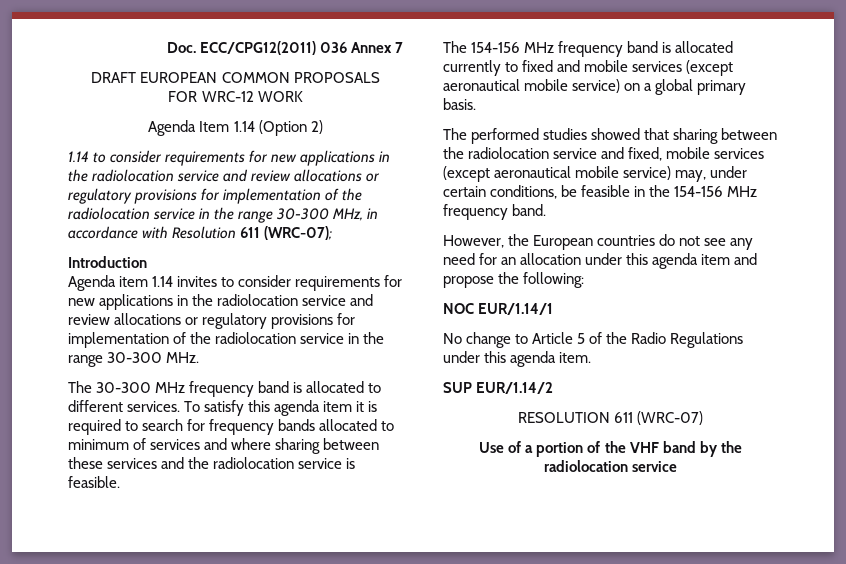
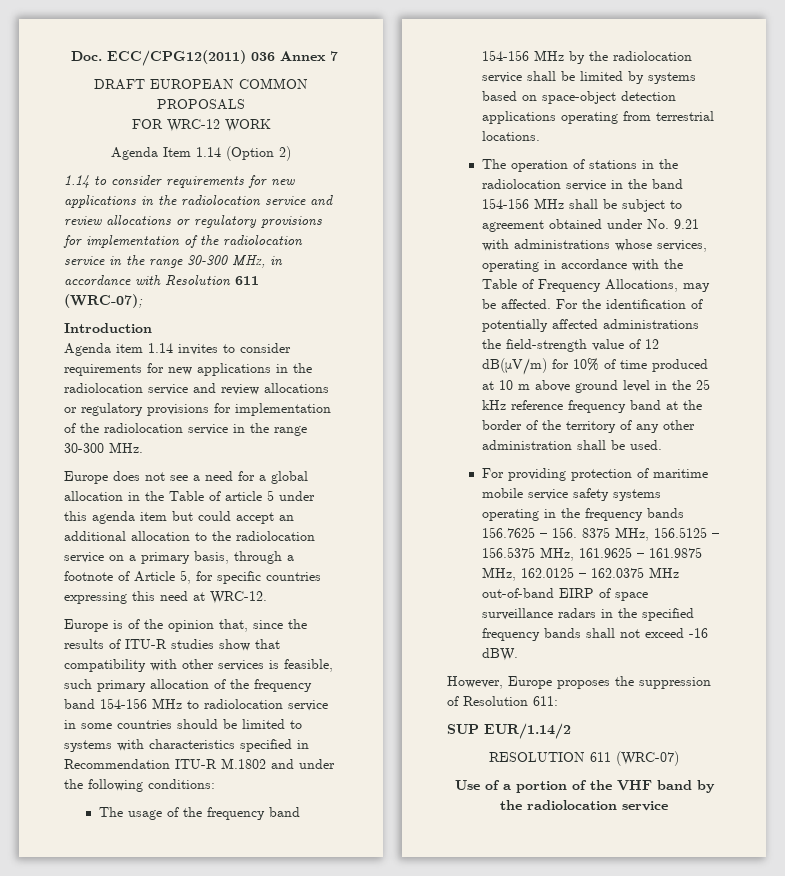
- The 30-300 MHz frequency band is allocated to different services. To satisfy this agenda item it is required to search for frequency bands allocated to minimum of services and where sharing between these services and the radiolocation service is feasible.
- The 154-156 MHz frequency band is allocated currently to fixed and mobile services (except aeronautical mobile service) on a global primary basis.
- The performed studies showed that sharing between the radiolocation service and fixed, mobile services (except aeronautical mobile service) may, under certain conditions, be feasible in the 154-156 MHz frequency band.
- However, the European countries do not see any need for an allocation under this agenda item and propose the following:
- NOC EUR/1.14/1
- No change to Article 5 of the Radio Regulations under this agenda item.
+ Europe does not see a need for a global allocation in the Table of article 5 under this agenda item but could accept an additional allocation to the radiolocation service on a primary basis, through a footnote of Article 5, for specific countries expressing this need at WRC-12.
+ Europe is of the opinion that, since the results of ITU-R studies show that compatibility with other services is feasible, such primary allocation of the frequency band 154-156 MHz to radiolocation service in some countries should be limited to systems with characteristics specified in Recommendation ITU-R М.1802 and under the following conditions:
+ The usage of the frequency band 154-156 MHz by the radiolocation service shall be limited by systems based on space-object detection applications operating from terrestrial locations.
+ The operation of stations in the radiolocation service in the band 154-156 MHz shall be subject to agreement obtained under No. 9.21 with administrations whose services, operating in accordance with the Table of Frequency Allocations, may be affected. For the identification of potentially affected administrations the field-strength value of 12 dB(μV/m) for 10% of time produced at 10 m above ground level in the 25 kHz reference frequency band at the border of the territory of any other administration shall be used.
+ For providing protection of maritime mobile service safety systems operating in the frequency bands 156.7625 – 156. 8375 MHz, 156.5125 – 156.5375 MHz, 161.9625 – 161.9875 MHz, 162.0125 – 162.0375 MHz out-of-band EIRP of space surveillance radars in the specified frequency bands shall not exceed -16 dBW.
+ However, Europe proposes the suppression of Resolution 611:

